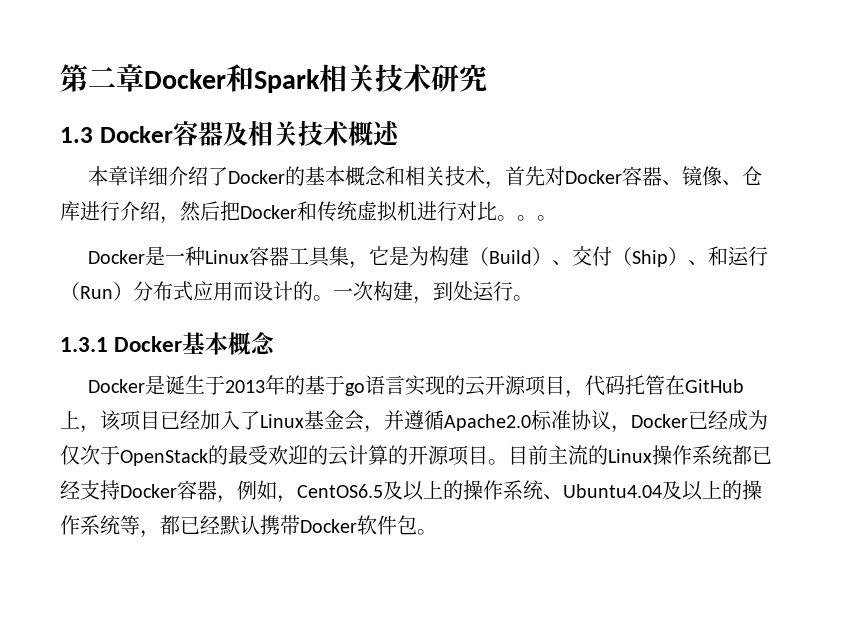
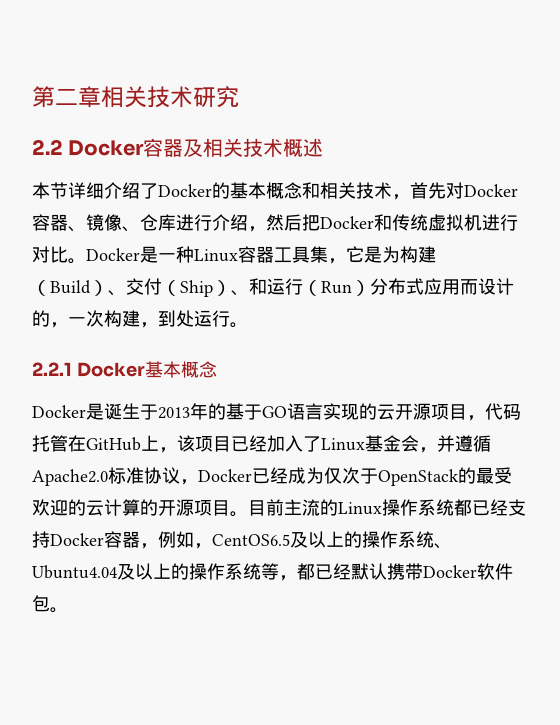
- 第二章Docker和Spark相关技术研究
+ 第二章相关技术研究
- 1.3 Docker容器及相关技术概述
+ 2.2 Docker容器及相关技术概述
- 本章详细介绍了Docker的基本概念和相关技术，首先对Docker容器、镜像、仓库进行介绍，然后把Docker和传统虚拟机进行对比。。。
- Docker是一种Linux容器工具集，它是为构建（Build）、交付（Ship）、和运行（Run）分布式应用而设计的。一次构建，到处运行。
+ 本节详细介绍了Docker的基本概念和相关技术，首先对Docker容器、镜像、仓库进行介绍，然后把Docker和传统虚拟机进行对比。Docker是一种Linux容器工具集，它是为构建（Build）、交付（Ship）、和运行（Run）分布式应用而设计的，一次构建，到处运行。
- 1.3.1 Docker基本概念
+ 2.2.1 Docker基本概念
- Docker是诞生于2013年的基于go语言实现的云开源项目，代码托管在GitHub上，该项目已经加入了Linux基金会，并遵循Apache2.0标准协议，Docker已经成为仅次于OpenStack的最受欢迎的云计算的开源项目。
+ Docker是诞生于2013年的基于GO语言实现的云开源项目，代码托管在GitHub上，该项目已经加入了Linux基金会，并遵循Apache2.0标准协议，Docker已经成为仅次于OpenStack的最受欢迎的云计算的开源项目。

